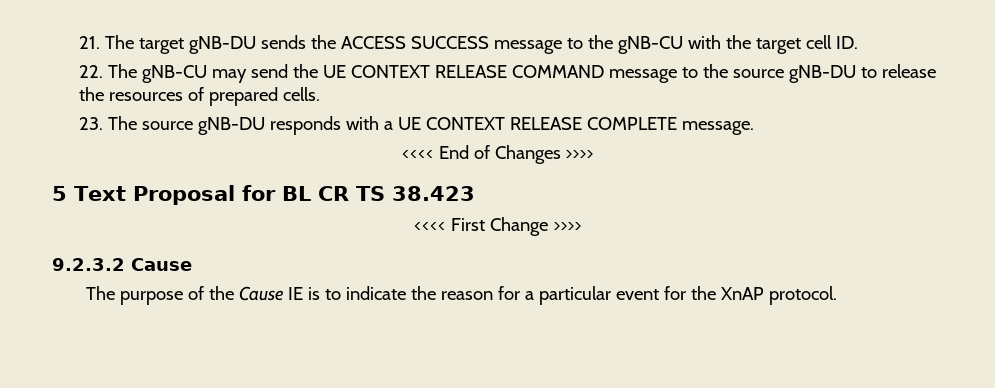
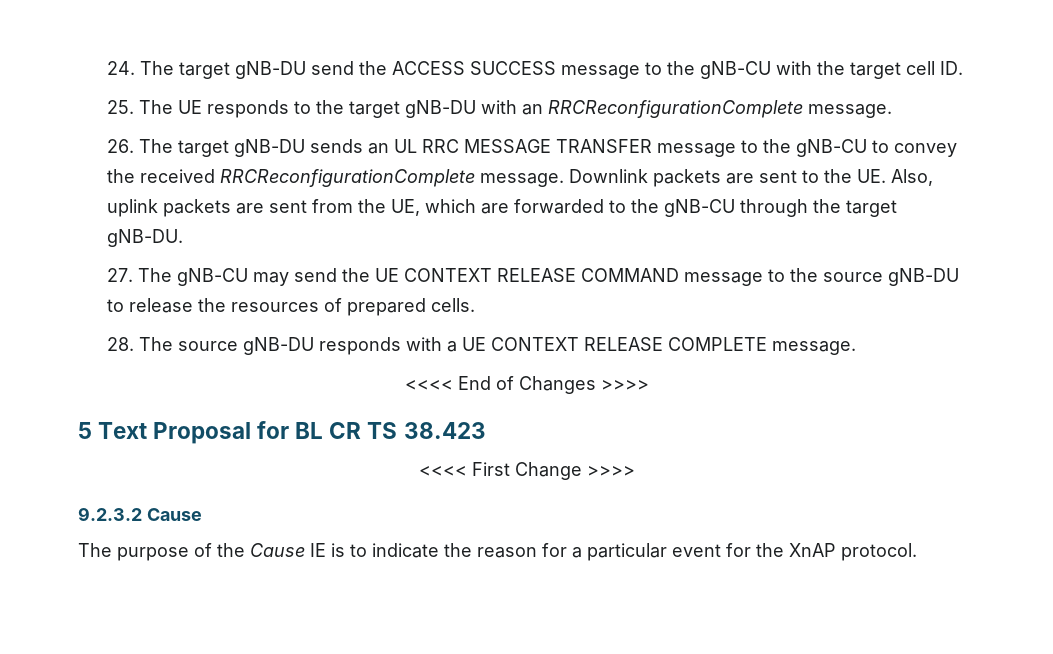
- 21. The target gNB-DU sends the ACCESS SUCCESS message to the gNB-CU with the target cell ID.
+ 24. The target gNB-DU send the ACCESS SUCCESS message to the gNB-CU with the target cell ID.
- 22. The gNB-CU may send the UE CONTEXT RELEASE COMMAND message to the source gNB-DU to release the resources of prepared cells.
+ 25. The UE responds to the target gNB-DU with an RRCReconfigurationComplete message.
+ 26. The target gNB-DU sends an UL RRC MESSAGE TRANSFER message to the gNB-CU to convey the received RRCReconfigurationComplete message. Downlink packets are sent to the UE. Also, uplink packets are sent from the UE, which are forwarded to the gNB-CU through the target gNB-DU.
+ 27. The gNB-CU may send the UE CONTEXT RELEASE COMMAND message to the source gNB-DU to release the resources of prepared cells.
- 23. The source gNB-DU responds with a UE CONTEXT RELEASE COMPLETE message.
+ 28. The source gNB-DU responds with a UE CONTEXT RELEASE COMPLETE message.

